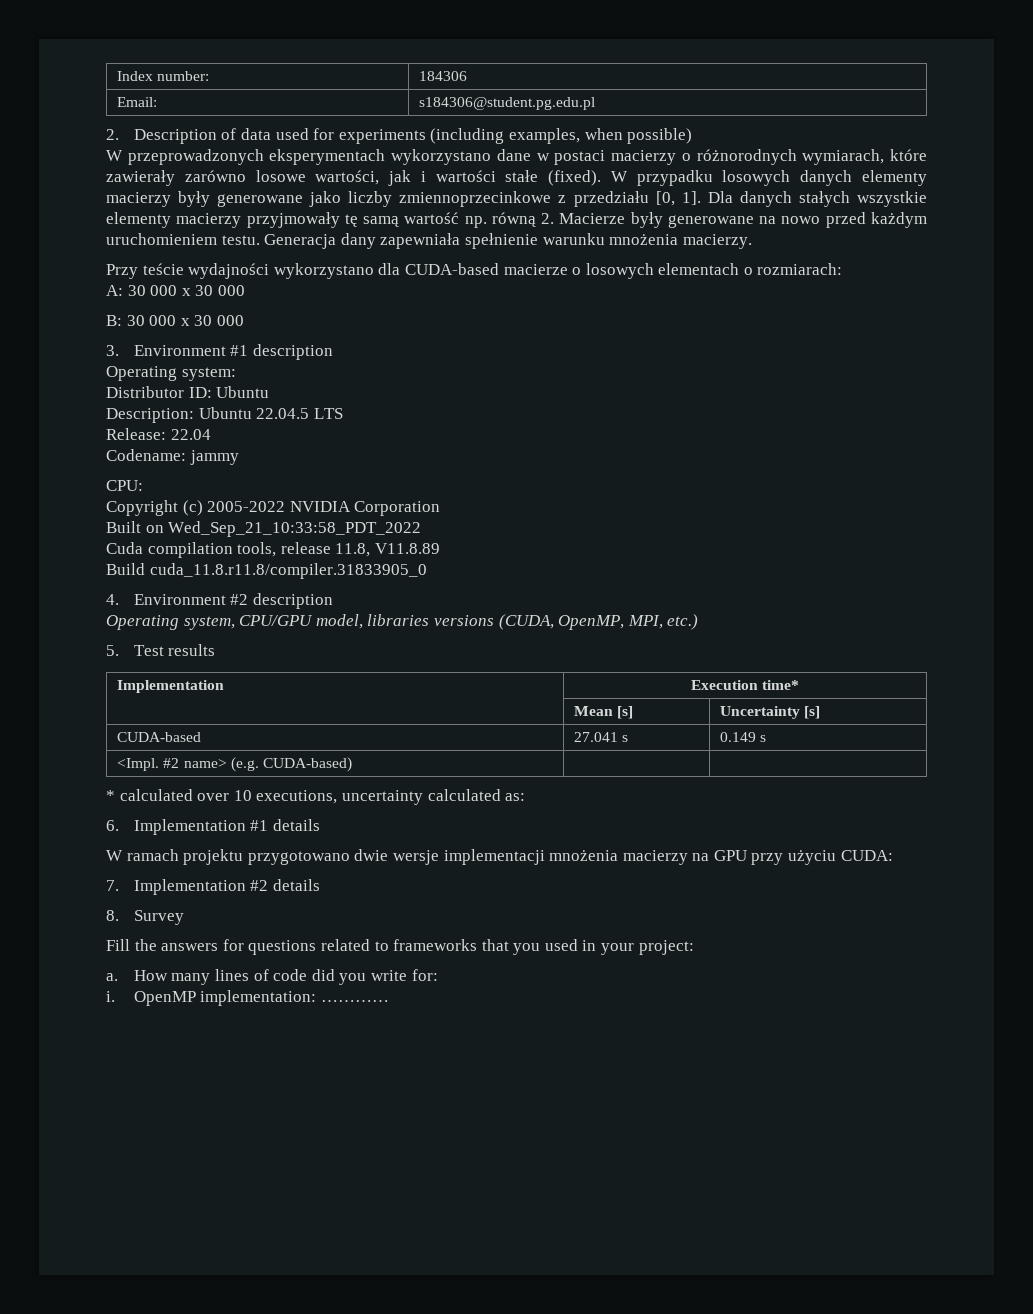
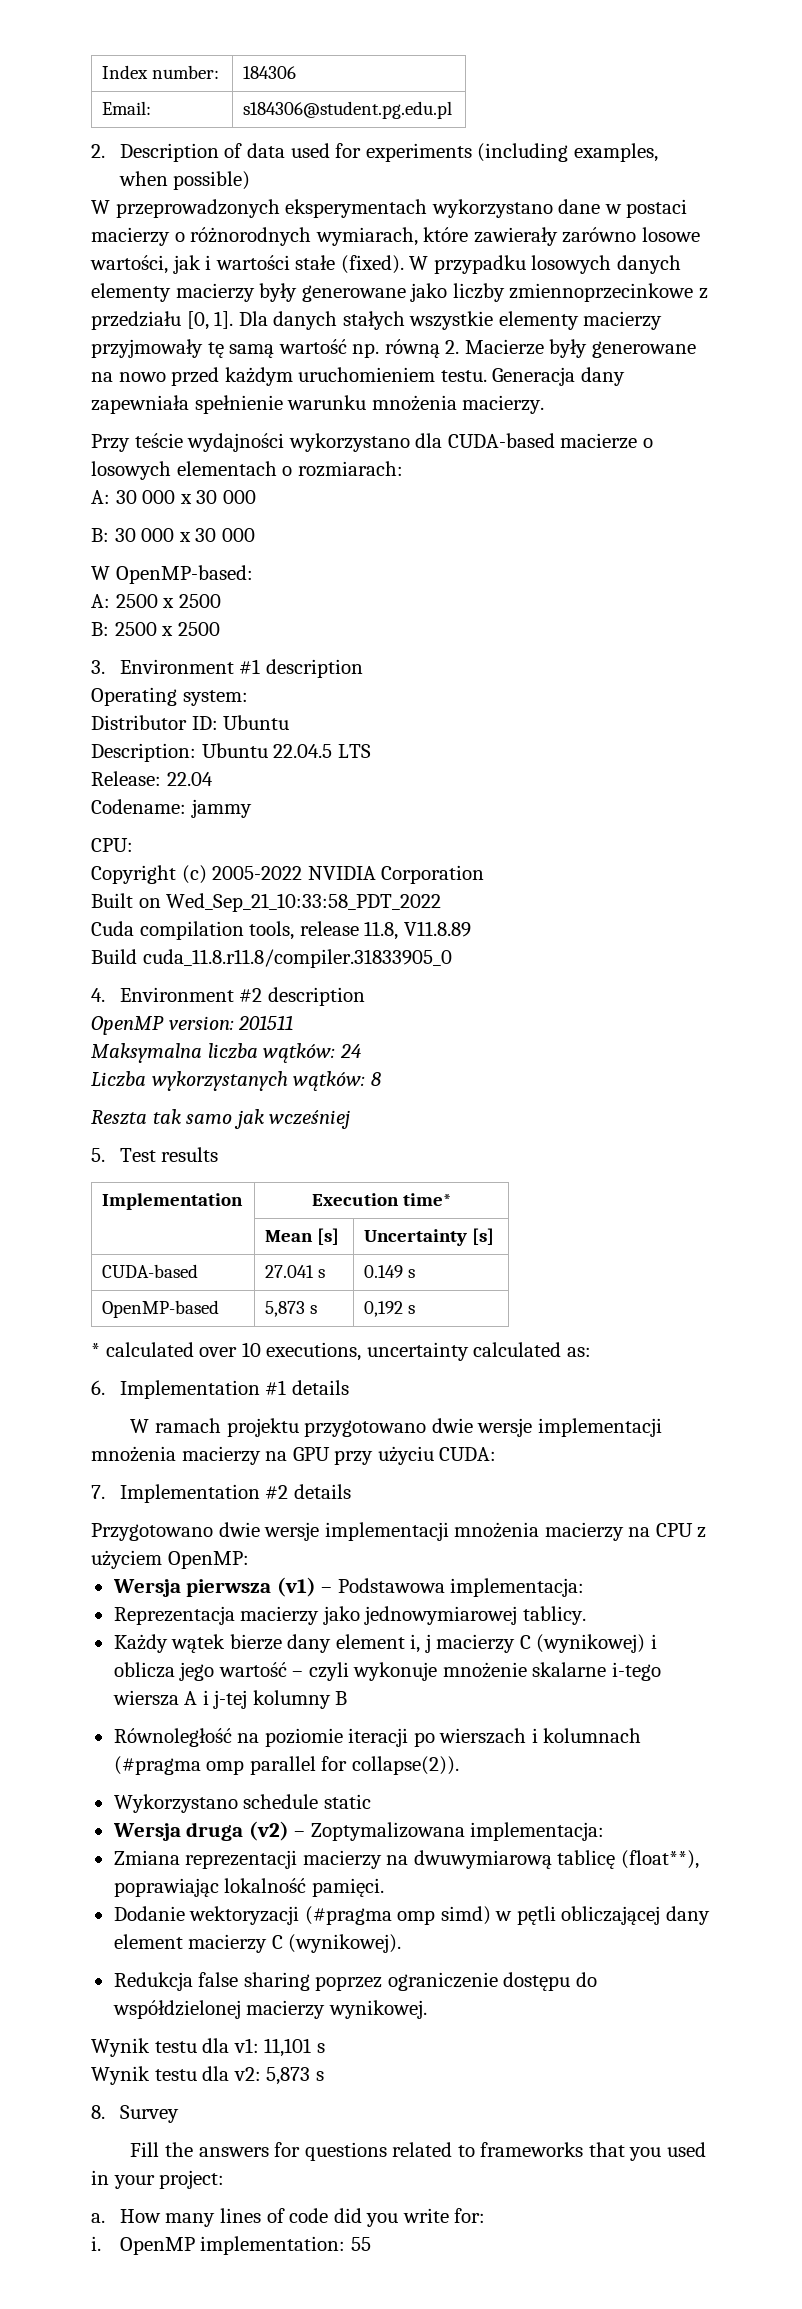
+ W OpenMP-based:
+ A: 2500 x 2500
+ B: 2500 x 2500
- Operating system, CPU/GPU model, libraries versions (CUDA, OpenMP, MPI, etc.)
+ OpenMP version: 201511
+ Maksymalna liczba wątków: 24
+ Liczba wykorzystanych wątków: 8
+ Reszta tak samo jak wcześniej
- <Impl. #2 name> (e.g. CUDA-based) | |
+ OpenMP-based | 5,873 s | 0,192 s
+ Przygotowano dwie wersje implementacji mnożenia macierzy na CPU z użyciem OpenMP:
+ Wersja pierwsza (v1) – Podstawowa implementacja:
+ Reprezentacja macierzy jako jednowymiarowej tablicy.
+ Każdy wątek bierze dany element i, j macierzy C (wynikowej) i oblicza jego wartość – czyli wykonuje mnożenie skalarne i-tego wiersza A i j-tej kolumny B
+ Równoległość na poziomie iteracji po wierszach i kolumnach (#pragma omp parallel for collapse(2)).
+ Wykorzystano schedule static
+ Wersja druga (v2) – Zoptymalizowana implementacja:
+ Zmiana reprezentacji macierzy na dwuwymiarową tablicę (float**), poprawiając lokalność pamięci.
+ Dodanie wektoryzacji (#pragma omp simd) w pętli obliczającej dany element macierzy C (wynikowej).
+ Redukcja false sharing poprzez ograniczenie dostępu do współdzielonej macierzy wynikowej.
+ Wynik testu dla v1: 11,101 s
+ Wynik testu dla v2: 5,873 s
- OpenMP implementation: …………
+ OpenMP implementation: 55

